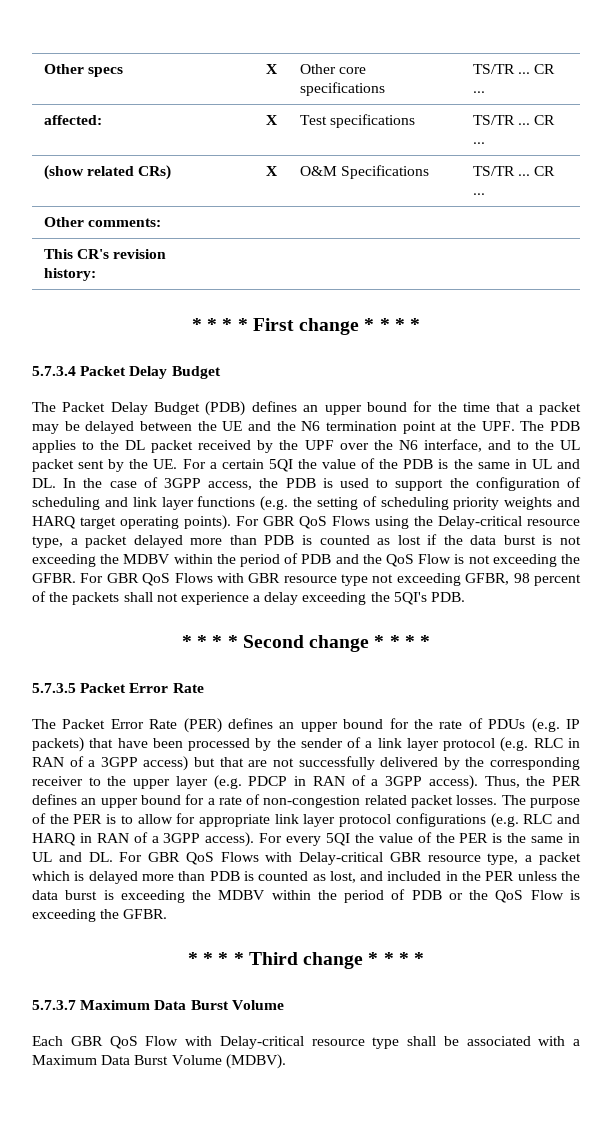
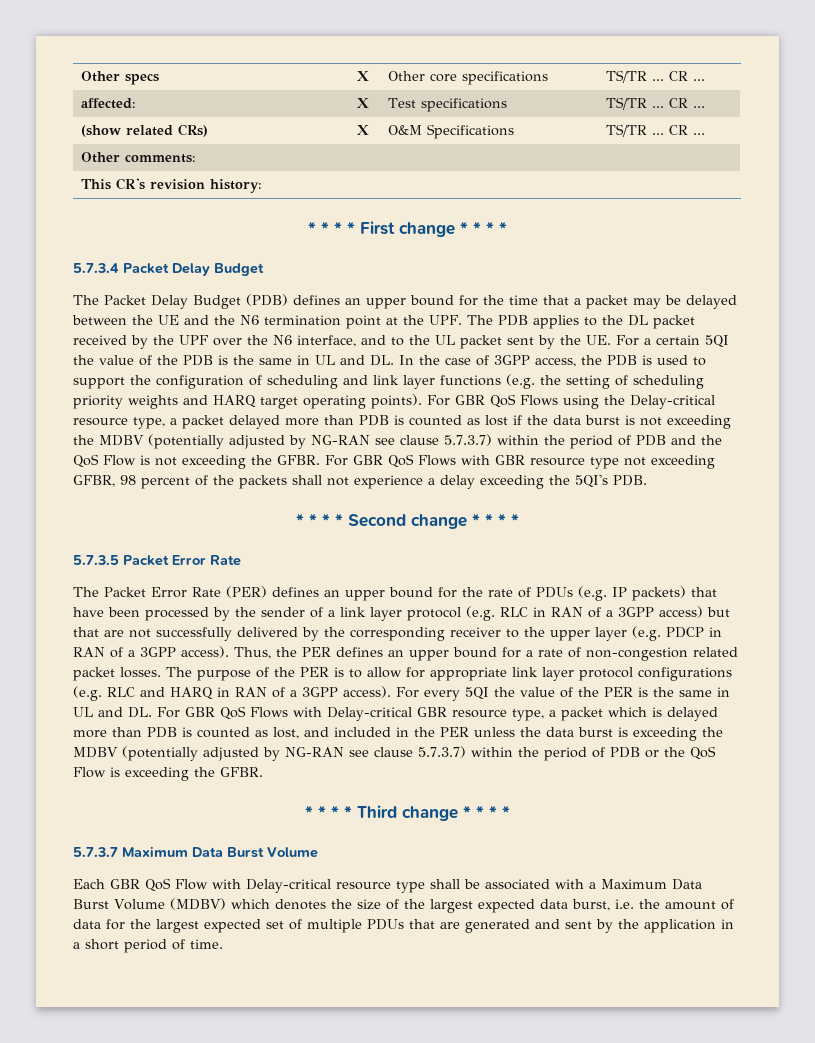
- For GBR QoS Flows using the Delay-critical resource type, a packet delayed more than PDB is counted as lost if the data burst is not exceeding the MDBV within the period of PDB and the QoS Flow is not exceeding the GFBR.
+ For GBR QoS Flows using the Delay-critical resource type, a packet delayed more than PDB is counted as lost if the data burst is not exceeding the MDBV (potentially adjusted by NG-RAN see clause 5.7.3.7) within the period of PDB and the QoS Flow is not exceeding the GFBR.
- For every 5QI the value of the PER is the same in UL and DL. For GBR QoS Flows with Delay-critical GBR resource type, a packet which is delayed more than PDB is counted as lost, and included in the PER unless the data burst is exceeding the MDBV within the period of PDB or the QoS Flow is exceeding the GFBR.
+ For every 5QI the value of the PER is the same in UL and DL. For GBR QoS Flows with Delay-critical GBR resource type, a packet which is delayed more than PDB is counted as lost, and included in the PER unless the data burst is exceeding the MDBV (potentially adjusted by NG-RAN see clause 5.7.3.7) within the period of PDB or the QoS Flow is exceeding the GFBR.
- Each GBR QoS Flow with Delay-critical resource type shall be associated with a Maximum Data Burst Volume (MDBV).
+ Each GBR QoS Flow with Delay-critical resource type shall be associated with a Maximum Data Burst Volume (MDBV) which denotes the size of the largest expected data burst, i.e. the amount of data for the largest expected set of multiple PDUs that are generated and sent by the application in a short period of time.

